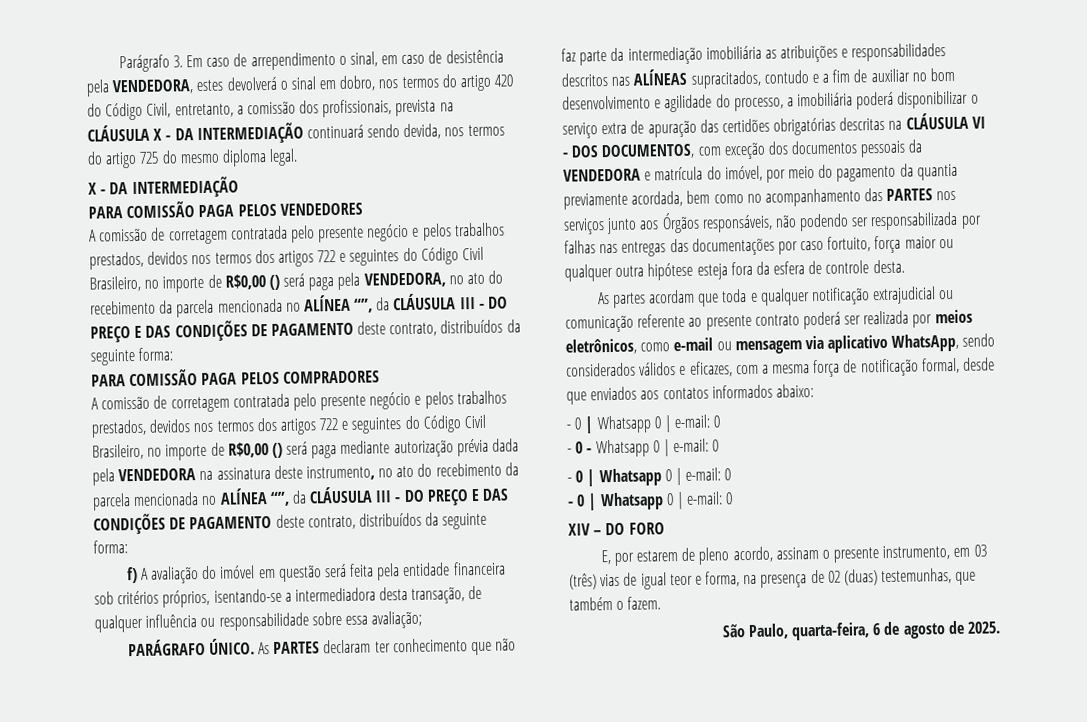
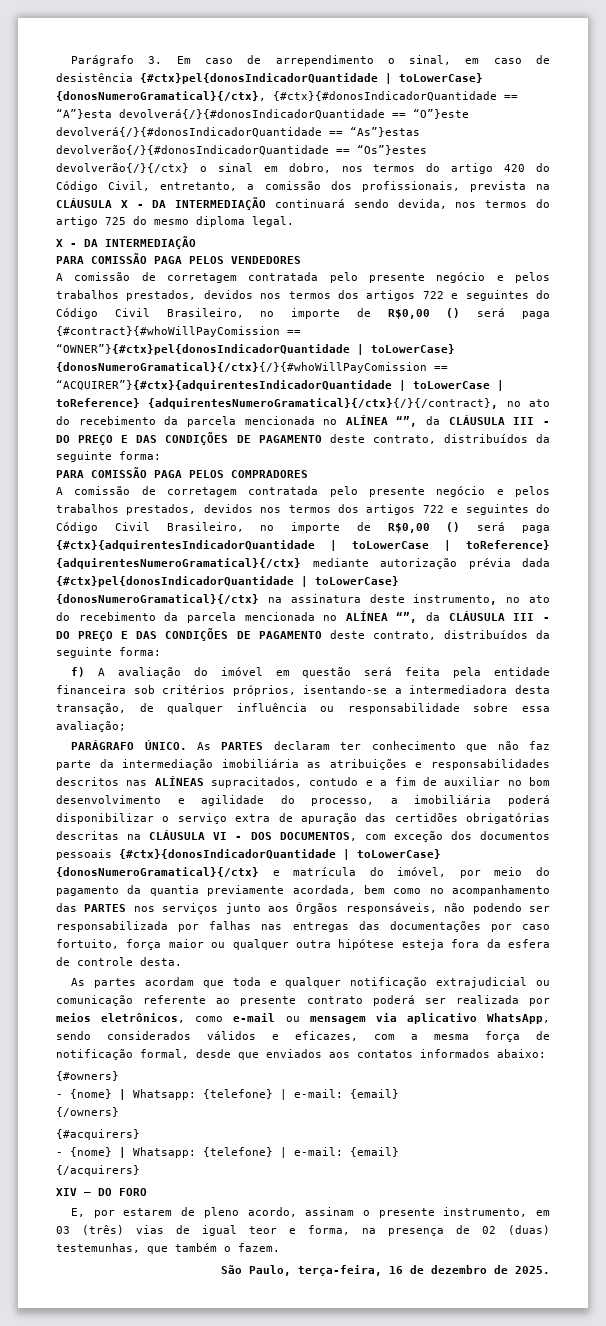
- Parágrafo 3. Em caso de arrependimento o sinal, em caso de desistência pela VENDEDORA, estes devolverá o sinal em dobro, nos termos do artigo 420 do Código Civil, entretanto, a comissão dos profissionais, prevista na CLÁUSULA X - DA INTERMEDIAÇÃO continuará sendo devida, nos termos do artigo 725 do mesmo diploma legal.
+ Parágrafo 3. Em caso de arrependimento o sinal, em caso de desistência {#ctx}pel{donosIndicadorQuantidade | toLowerCase} {donosNumeroGramatical}{/ctx}, {#ctx}{#donosIndicadorQuantidade == “A”}esta devolverá{/}{#donosIndicadorQuantidade == “O”}este devolverá{/}{#donosIndicadorQuantidade == “As”}estas devolverão{/}{#donosIndicadorQuantidade == “Os”}estes devolverão{/}{/ctx} o sinal em dobro, nos termos do artigo 420 do Código Civil, entretanto, a comissão dos profissionais, prevista na CLÁUSULA X - DA INTERMEDIAÇÃO continuará sendo devida, nos termos do artigo 725 do mesmo diploma legal.
- A comissão de corretagem contratada pelo presente negócio e pelos trabalhos prestados, devidos nos termos dos artigos 722 e seguintes do Código Civil Brasileiro, no importe de R$0,00 () será paga pela VENDEDORA, no ato do recebimento da parcela mencionada no ALÍNEA “”, da CLÁUSULA III - DO PREÇO E DAS CONDIÇÕES DE PAGAMENTO deste contrato, distribuídos da seguinte forma:
+ A comissão de corretagem contratada pelo presente negócio e pelos trabalhos prestados, devidos nos termos dos artigos 722 e seguintes do Código Civil Brasileiro, no importe de R$0,00 () será paga {#contract}{#whoWillPayComission == “OWNER”}{#ctx}pel{donosIndicadorQuantidade | toLowerCase} {donosNumeroGramatical}{/ctx}{/}{#whoWillPayComission == “ACQUIRER”}{#ctx}{adquirentesIndicadorQuantidade | toLowerCase | toReference} {adquirentesNumeroGramatical}{/ctx}{/}{/contract}, no ato do recebimento da parcela mencionada no ALÍNEA “”, da CLÁUSULA III - DO PREÇO E DAS CONDIÇÕES DE PAGAMENTO deste contrato, distribuídos da seguinte forma:
- A comissão de corretagem contratada pelo presente negócio e pelos trabalhos prestados, devidos nos termos dos artigos 722 e seguintes do Código Civil Brasileiro, no importe de R$0,00 () será paga mediante autorização prévia dada pela VENDEDORA na assinatura deste instrumento, no ato do recebimento da parcela mencionada no ALÍNEA “”, da CLÁUSULA III - DO PREÇO E DAS CONDIÇÕES DE PAGAMENTO deste contrato, distribuídos da seguinte forma:
+ A comissão de corretagem contratada pelo presente negócio e pelos trabalhos prestados, devidos nos termos dos artigos 722 e seguintes do Código Civil Brasileiro, no importe de R$0,00 () será paga {#ctx}{adquirentesIndicadorQuantidade | toLowerCase | toReference} {adquirentesNumeroGramatical}{/ctx} mediante autorização prévia dada {#ctx}pel{donosIndicadorQuantidade | toLowerCase} {donosNumeroGramatical}{/ctx} na assinatura deste instrumento, no ato do recebimento da parcela mencionada no ALÍNEA “”, da CLÁUSULA III - DO PREÇO E DAS CONDIÇÕES DE PAGAMENTO deste contrato, distribuídos da seguinte forma:
- As PARTES declaram ter conhecimento que não faz parte da intermediação imobiliária as atribuições e responsabilidades descritos nas ALÍNEAS supracitados, contudo e a fim de auxiliar no bom desenvolvimento e agilidade do processo, a imobiliária poderá disponibilizar o serviço extra de apuração das certidões obrigatórias descritas na CLÁUSULA VI - DOS DOCUMENTOS, com exceção dos documentos pessoais da VENDEDORA e matrícula do imóvel, por meio do pagamento da quantia previamente acordada, bem como no acompanhamento das PARTES nos serviços junto aos Órgãos responsáveis, não podendo ser responsabilizada por falhas nas entregas das documentações por caso fortuito, força maior ou qualquer outra hipótese esteja fora da esfera de controle desta.
+ As PARTES declaram ter conhecimento que não faz parte da intermediação imobiliária as atribuições e responsabilidades descritos nas ALÍNEAS supracitados, contudo e a fim de auxiliar no bom desenvolvimento e agilidade do processo, a imobiliária poderá disponibilizar o serviço extra de apuração das certidões obrigatórias descritas na CLÁUSULA VI - DOS DOCUMENTOS, com exceção dos documentos pessoais {#ctx}{donosIndicadorQuantidade | toLowerCase} {donosNumeroGramatical}{/ctx} e matrícula do imóvel, por meio do pagamento da quantia previamente acordada, bem como no acompanhamento das PARTES nos serviços junto aos Órgãos responsáveis, não podendo ser responsabilizada por falhas nas entregas das documentações por caso fortuito, força maior ou qualquer outra hipótese esteja fora da esfera de controle desta.
  As partes acordam que toda e qualquer notificação extrajudicial ou comunicação referente ao presente contrato poderá ser realizada por meios eletrônicos, como e-mail ou mensagem via aplicativo WhatsApp, sendo considerados válidos e eficazes, com a mesma força de notificação formal, desde que enviados aos contatos informados abaixo:
- - 0 | Whatsapp 0 | e-mail: 0
- - 0 - Whatsapp 0 | e-mail: 0
- - 0 | Whatsapp 0 | e-mail: 0
- - 0 | Whatsapp 0 | e-mail: 0
+ {#owners}
+ - {nome} | Whatsapp: {telefone} | e-mail: {email}
+ {/owners}
+ {#acquirers}
+ - {nome} | Whatsapp: {telefone} | e-mail: {email}
+ {/acquirers}
- São Paulo, quarta-feira, 6 de agosto de 2025.
+ São Paulo, terça-feira, 16 de dezembro de 2025.

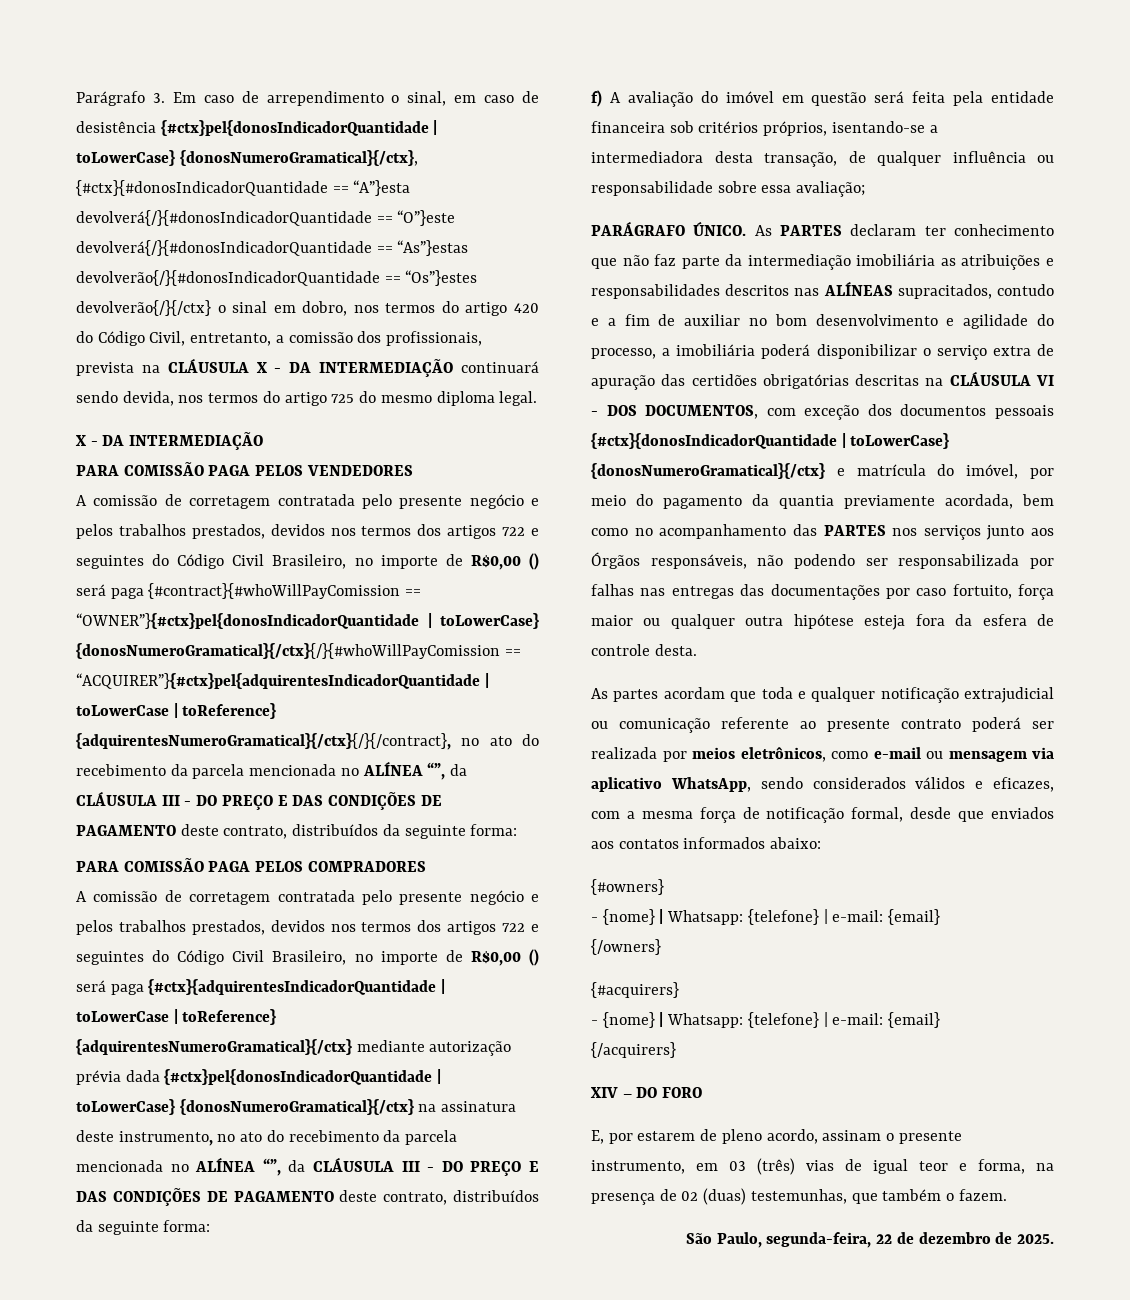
- A comissão de corretagem contratada pelo presente negócio e pelos trabalhos prestados, devidos nos termos dos artigos 722 e seguintes do Código Civil Brasileiro, no importe de R$0,00 () será paga {#contract}{#whoWillPayComission == “OWNER”}{#ctx}pel{donosIndicadorQuantidade | toLowerCase} {donosNumeroGramatical}{/ctx}{/}{#whoWillPayComission == “ACQUIRER”}{#ctx}{adquirentesIndicadorQuantidade | toLowerCase | toReference} {adquirentesNumeroGramatical}{/ctx}{/}{/contract}, no ato do recebimento da parcela mencionada no ALÍNEA “”, da CLÁUSULA III - DO PREÇO E DAS CONDIÇÕES DE PAGAMENTO deste contrato, distribuídos da seguinte forma:
+ A comissão de corretagem contratada pelo presente negócio e pelos trabalhos prestados, devidos nos termos dos artigos 722 e seguintes do Código Civil Brasileiro, no importe de R$0,00 () será paga {#contract}{#whoWillPayComission == “OWNER”}{#ctx}pel{donosIndicadorQuantidade | toLowerCase} {donosNumeroGramatical}{/ctx}{/}{#whoWillPayComission == “ACQUIRER”}{#ctx}pel{adquirentesIndicadorQuantidade | toLowerCase | toReference} {adquirentesNumeroGramatical}{/ctx}{/}{/contract}, no ato do recebimento da parcela mencionada no ALÍNEA “”, da CLÁUSULA III - DO PREÇO E DAS CONDIÇÕES DE PAGAMENTO deste contrato, distribuídos da seguinte forma:
- São Paulo, terça-feira, 16 de dezembro de 2025.
+ São Paulo, segunda-feira, 22 de dezembro de 2025.

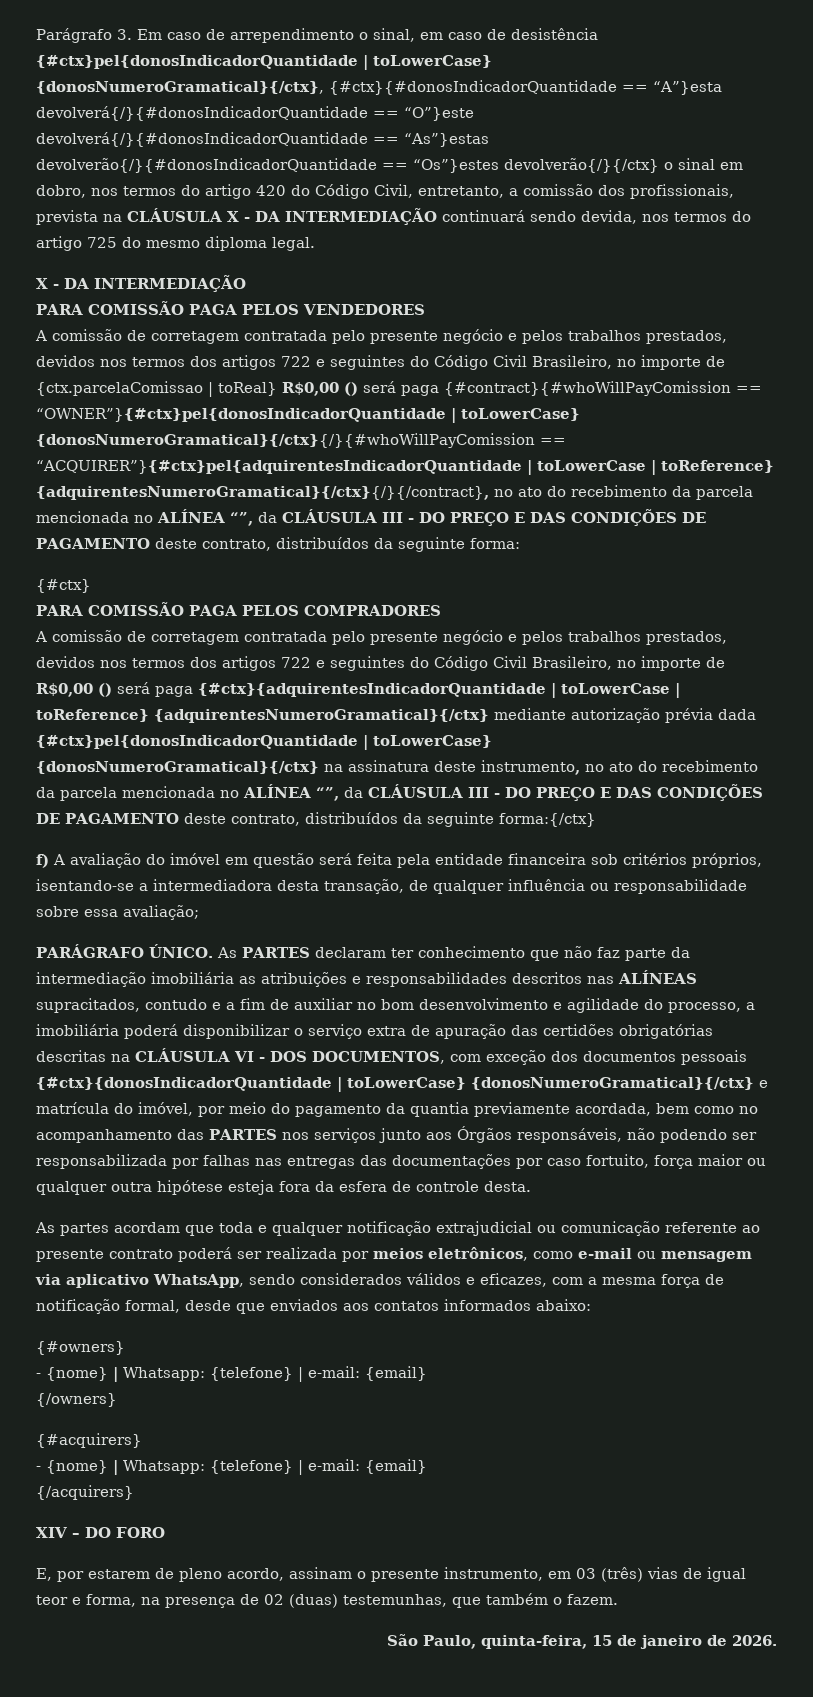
- A comissão de corretagem contratada pelo presente negócio e pelos trabalhos prestados, devidos nos termos dos artigos 722 e seguintes do Código Civil Brasileiro, no importe de R$0,00 () será paga {#contract}{#whoWillPayComission == “OWNER”}{#ctx}pel{donosIndicadorQuantidade | toLowerCase} {donosNumeroGramatical}{/ctx}{/}{#whoWillPayComission == “ACQUIRER”}{#ctx}pel{adquirentesIndicadorQuantidade | toLowerCase | toReference} {adquirentesNumeroGramatical}{/ctx}{/}{/contract}, no ato do recebimento da parcela mencionada no ALÍNEA “”, da CLÁUSULA III - DO PREÇO E DAS CONDIÇÕES DE PAGAMENTO deste contrato, distribuídos da seguinte forma:
+ A comissão de corretagem contratada pelo presente negócio e pelos trabalhos prestados, devidos nos termos dos artigos 722 e seguintes do Código Civil Brasileiro, no importe de {ctx.parcelaComissao | toReal} R$0,00 () será paga {#contract}{#whoWillPayComission == “OWNER”}{#ctx}pel{donosIndicadorQuantidade | toLowerCase} {donosNumeroGramatical}{/ctx}{/}{#whoWillPayComission == “ACQUIRER”}{#ctx}pel{adquirentesIndicadorQuantidade | toLowerCase | toReference} {adquirentesNumeroGramatical}{/ctx}{/}{/contract}, no ato do recebimento da parcela mencionada no ALÍNEA “”, da CLÁUSULA III - DO PREÇO E DAS CONDIÇÕES DE PAGAMENTO deste contrato, distribuídos da seguinte forma:
+ {#ctx}
- A comissão de corretagem contratada pelo presente negócio e pelos trabalhos prestados, devidos nos termos dos artigos 722 e seguintes do Código Civil Brasileiro, no importe de R$0,00 () será paga {#ctx}{adquirentesIndicadorQuantidade | toLowerCase | toReference} {adquirentesNumeroGramatical}{/ctx} mediante autorização prévia dada {#ctx}pel{donosIndicadorQuantidade | toLowerCase} {donosNumeroGramatical}{/ctx} na assinatura deste instrumento, no ato do recebimento da parcela mencionada no ALÍNEA “”, da CLÁUSULA III - DO PREÇO E DAS CONDIÇÕES DE PAGAMENTO deste contrato, distribuídos da seguinte forma:
+ A comissão de corretagem contratada pelo presente negócio e pelos trabalhos prestados, devidos nos termos dos artigos 722 e seguintes do Código Civil Brasileiro, no importe de R$0,00 () será paga {#ctx}{adquirentesIndicadorQuantidade | toLowerCase | toReference} {adquirentesNumeroGramatical}{/ctx} mediante autorização prévia dada {#ctx}pel{donosIndicadorQuantidade | toLowerCase} {donosNumeroGramatical}{/ctx} na assinatura deste instrumento, no ato do recebimento da parcela mencionada no ALÍNEA “”, da CLÁUSULA III - DO PREÇO E DAS CONDIÇÕES DE PAGAMENTO deste contrato, distribuídos da seguinte forma:{/ctx}
- São Paulo, segunda-feira, 22 de dezembro de 2025.
+ São Paulo, quinta-feira, 15 de janeiro de 2026.

